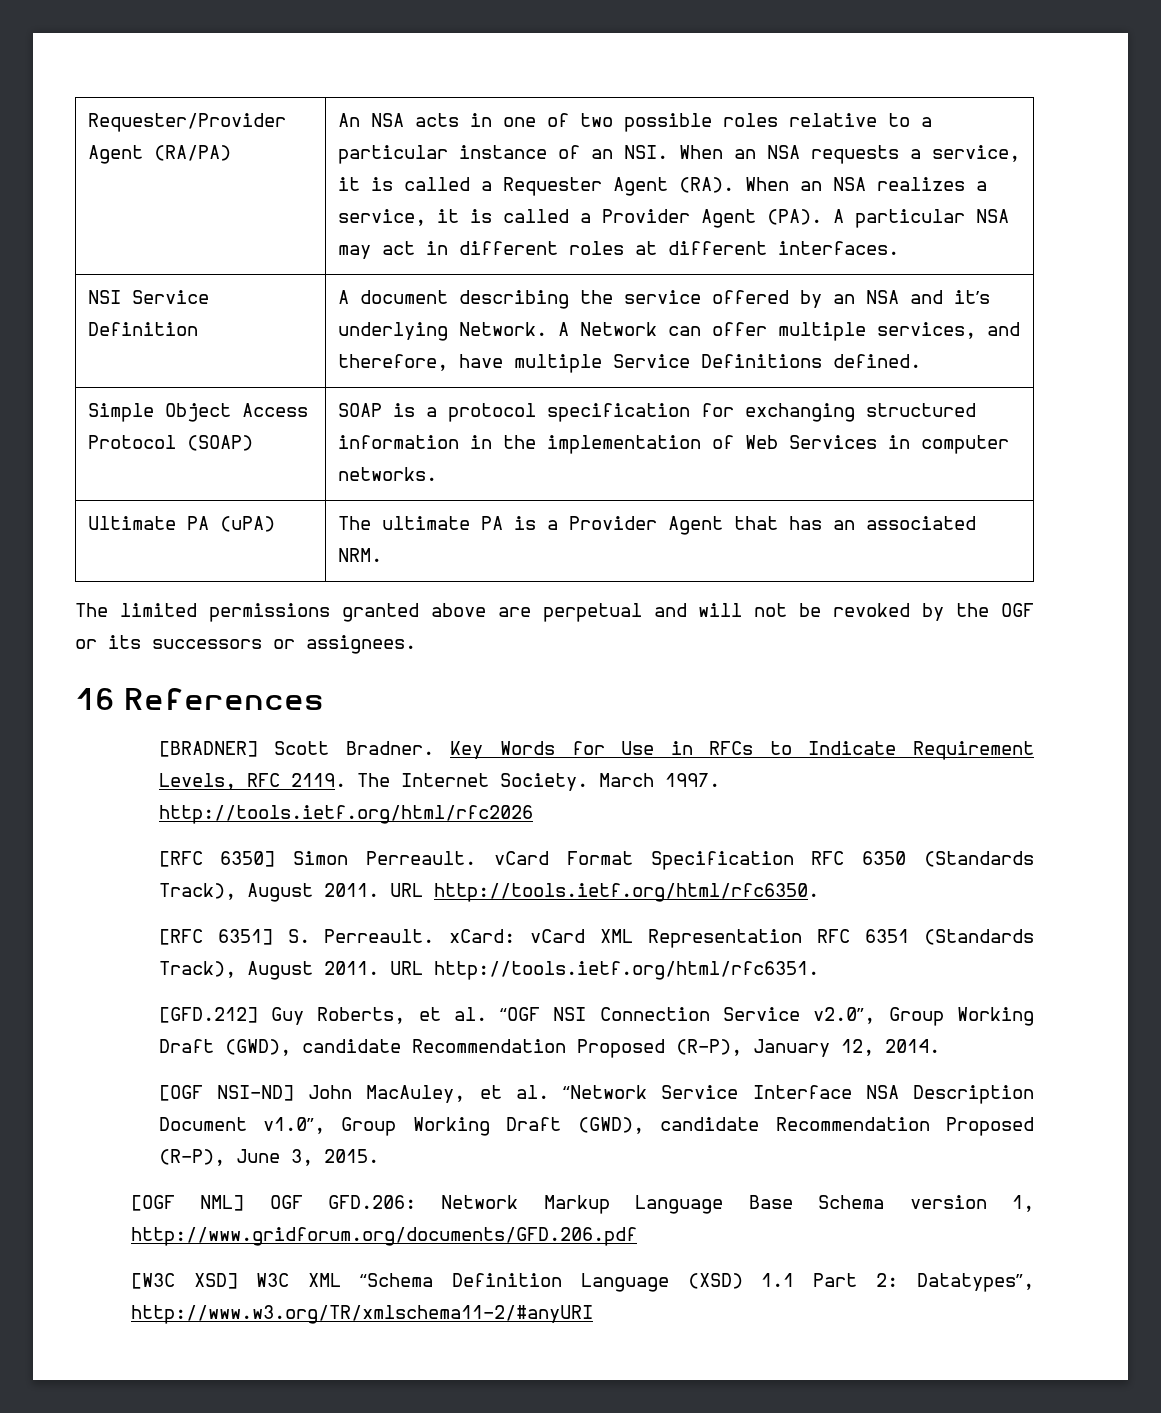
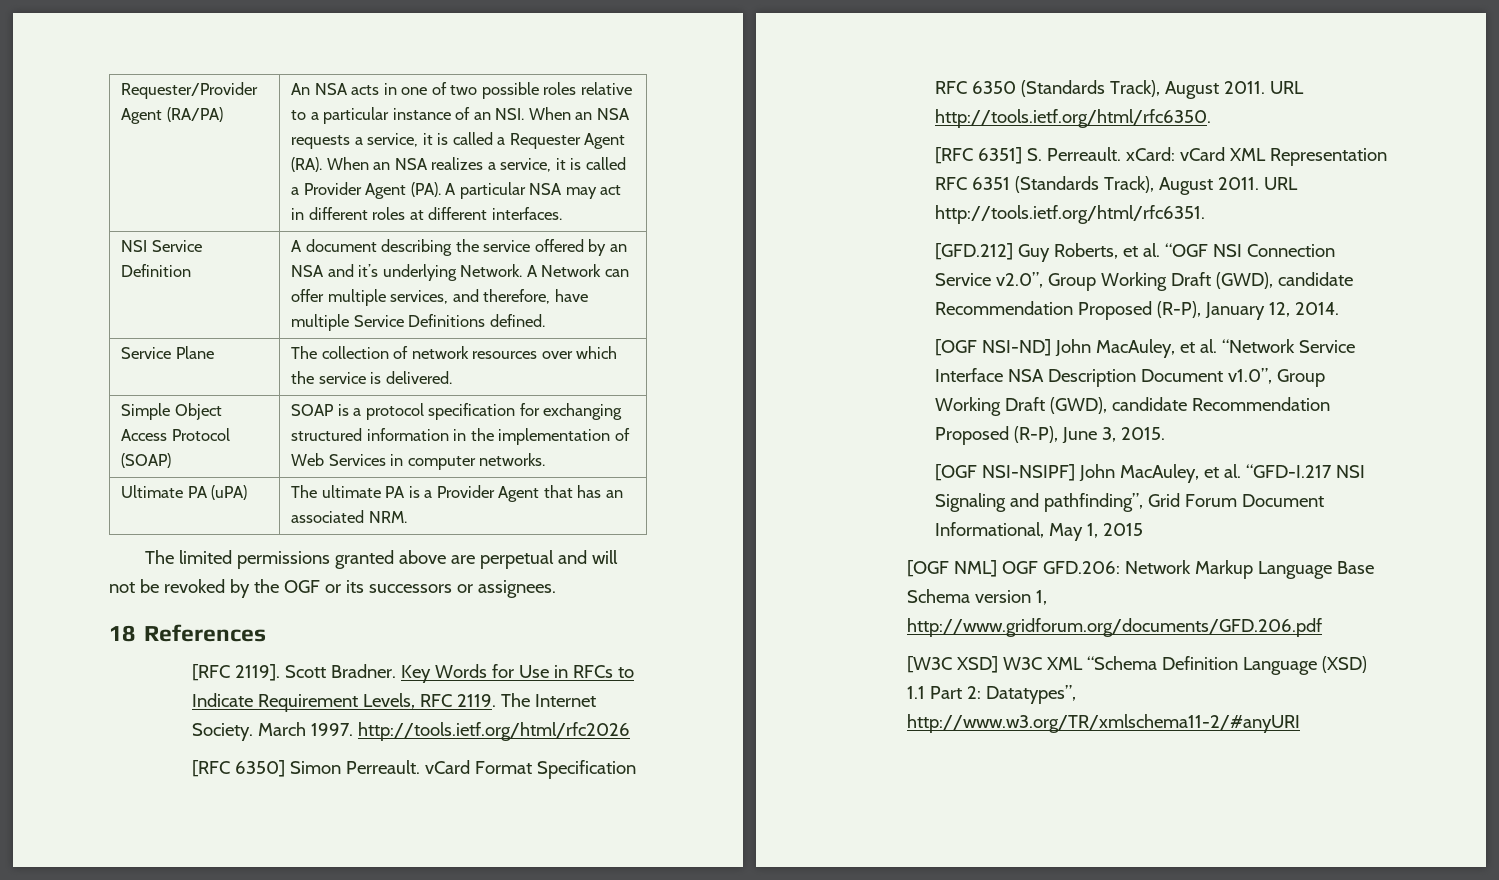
+ Service Plane | The collection of network resources over which the service is delivered.
- 16 References
+ 18 References
- [BRADNER] Scott Bradner.
+ [RFC 2119]. Scott Bradner.
+ [OGF NSI-NSIPF] John MacAuley, et al. “GFD-I.217 NSI Signaling and pathfinding”, Grid Forum Document Informational, May 1, 2015

